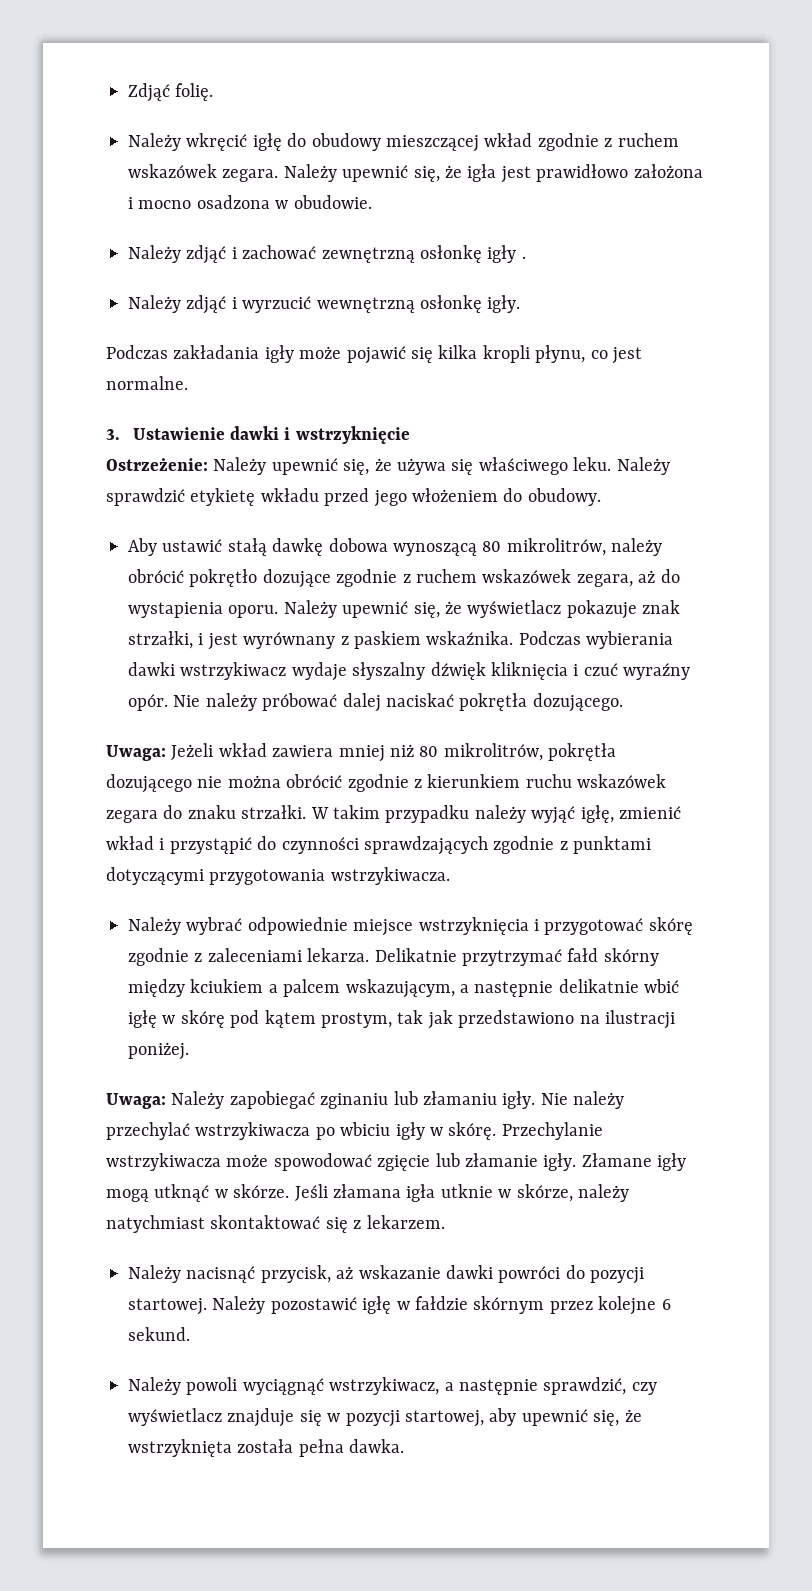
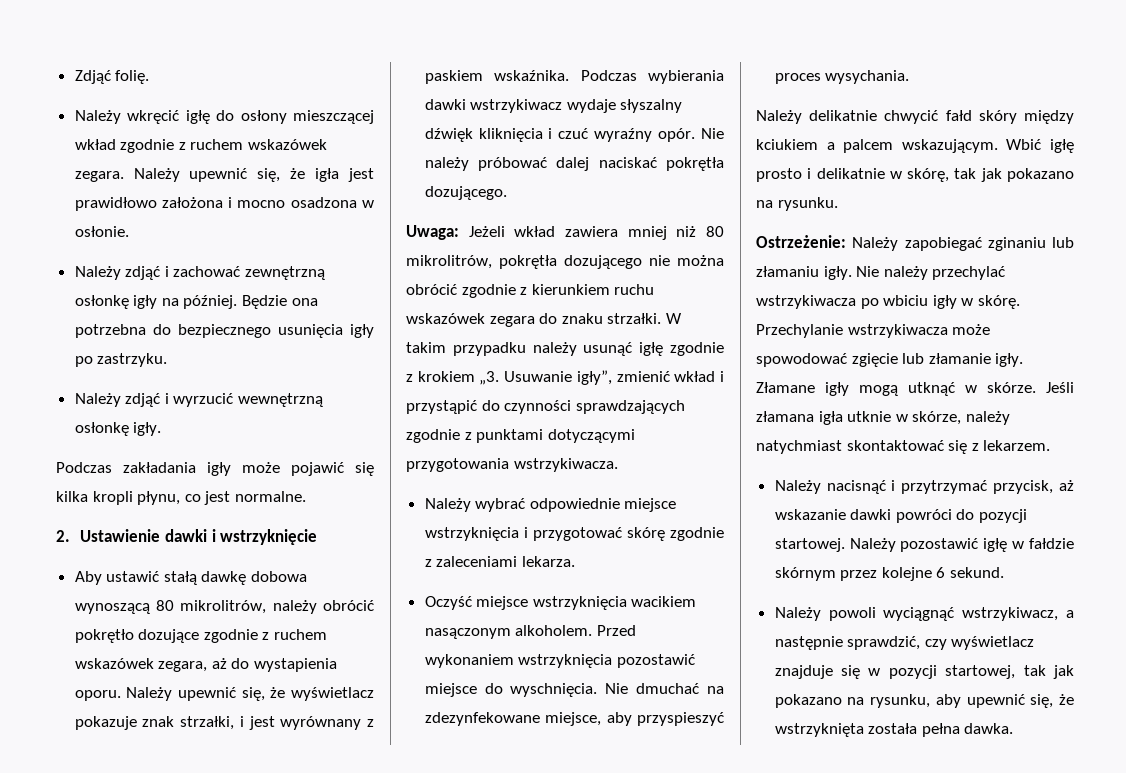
- Należy wkręcić igłę do obudowy mieszczącej wkład zgodnie z ruchem wskazówek zegara.
+ Należy wkręcić igłę do osłony mieszczącej wkład zgodnie z ruchem wskazówek zegara.
- Należy upewnić się, że igła jest prawidłowo założona i mocno osadzona w obudowie.
+ Należy upewnić się, że igła jest prawidłowo założona i mocno osadzona w osłonie.
- Należy zdjąć i zachować zewnętrzną osłonkę igły .
+ Należy zdjąć i zachować zewnętrzną osłonkę igły na później. Będzie ona potrzebna do bezpiecznego usunięcia igły po zastrzyku.
- 3. Ustawienie dawki i wstrzyknięcie
+ 2. Ustawienie dawki i wstrzyknięcie
- Ostrzeżenie: Należy upewnić się, że używa się właściwego leku. Należy sprawdzić etykietę wkładu przed jego włożeniem do obudowy.
- W takim przypadku należy wyjąć igłę, zmienić wkład i przystąpić do czynności sprawdzających zgodnie z punktami dotyczącymi przygotowania wstrzykiwacza.
+ W takim przypadku należy usunąć igłę zgodnie z krokiem „3. Usuwanie igły”, zmienić wkład i przystąpić do czynności sprawdzających zgodnie z punktami dotyczącymi przygotowania wstrzykiwacza.
- Należy wybrać odpowiednie miejsce wstrzyknięcia i przygotować skórę zgodnie z zaleceniami lekarza. Delikatnie przytrzymać fałd skórny między kciukiem a palcem wskazującym, a następnie delikatnie wbić igłę w skórę pod kątem prostym, tak jak przedstawiono na ilustracji poniżej.
- Uwaga: Należy zapobiegać zginaniu lub złamaniu igły.
+ Należy wybrać odpowiednie miejsce wstrzyknięcia i przygotować skórę zgodnie z zaleceniami lekarza.
+ Oczyść miejsce wstrzyknięcia wacikiem nasączonym alkoholem. Przed wykonaniem wstrzyknięcia pozostawić miejsce do wyschnięcia. Nie dmuchać na zdezynfekowane miejsce, aby przyspieszyć proces wysychania.
+ Należy delikatnie chwycić fałd skóry między kciukiem a palcem wskazującym. Wbić igłę prosto i delikatnie w skórę, tak jak pokazano na rysunku.
+ Ostrzeżenie: Należy zapobiegać zginaniu lub złamaniu igły.
- Należy nacisnąć przycisk, aż wskazanie dawki powróci do pozycji startowej.
+ Należy nacisnąć i przytrzymać przycisk, aż wskazanie dawki powróci do pozycji startowej.
- Należy powoli wyciągnąć wstrzykiwacz, a następnie sprawdzić, czy wyświetlacz znajduje się w pozycji startowej, aby upewnić się, że wstrzyknięta została pełna dawka.
+ Należy powoli wyciągnąć wstrzykiwacz, a następnie sprawdzić, czy wyświetlacz znajduje się w pozycji startowej, tak jak pokazano na rysunku, aby upewnić się, że wstrzyknięta została pełna dawka.

